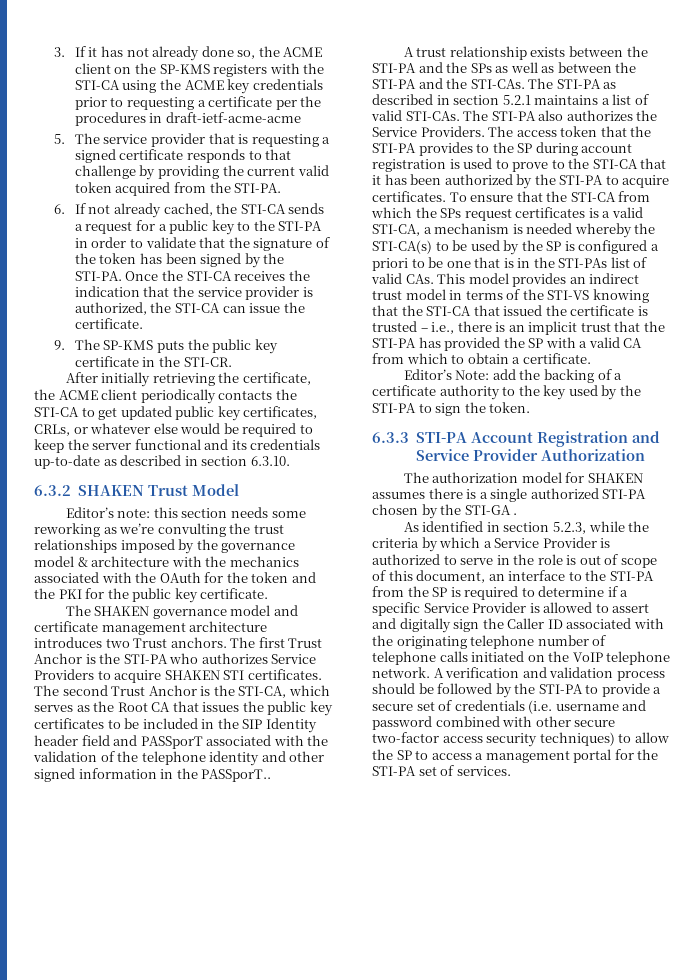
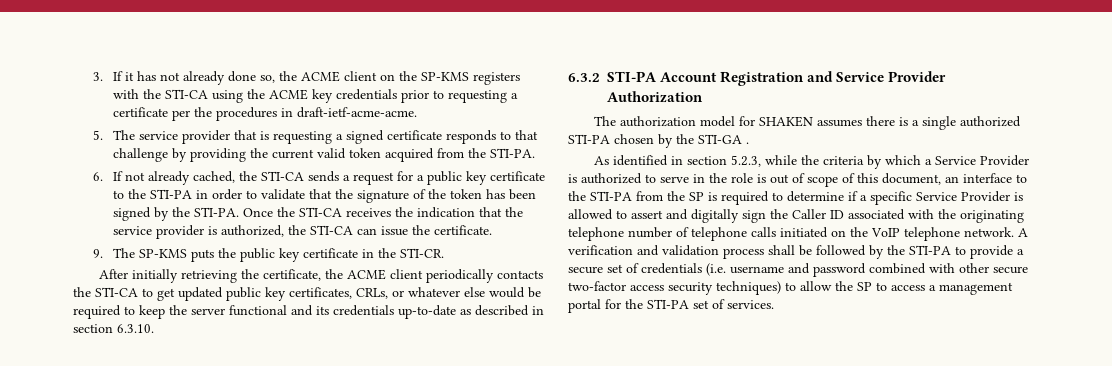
- 3. If it has not already done so, the ACME client on the SP-KMS registers with the STI-CA using the ACME key credentials prior to requesting a certificate per the procedures in draft-ietf-acme-acme
+ 3. If it has not already done so, the ACME client on the SP-KMS registers with the STI-CA using the ACME key credentials prior to requesting a certificate per the procedures in draft-ietf-acme-acme.
- 6. If not already cached, the STI-CA sends a request for a public key to the STI-PA in order to validate that the signature of the token has been signed by the STI-PA.
+ 6. If not already cached, the STI-CA sends a request for a public key certificate to the STI-PA in order to validate that the signature of the token has been signed by the STI-PA.
- 6.3.2 SHAKEN Trust Model
- Editor’s note: this section needs some reworking as we’re convulting the trust relationships imposed by the governance model & architecture with the mechanics associated with the OAuth for the token and the PKI for the public key certificate.
- The SHAKEN governance model and certificate management architecture introduces two Trust anchors. The first Trust Anchor is the STI-PA who authorizes Service Providers to acquire SHAKEN STI certificates. The second Trust Anchor is the STI-CA, which serves as the Root CA that issues the public key certificates to be included in the SIP Identity header field and PASSporT associated with the validation of the telephone identity and other signed information in the PASSporT..
- A trust relationship exists between the STI-PA and the SPs as well as between the STI-PA and the STI-CAs. The STI-PA as described in section 5.2.1 maintains a list of valid STI-CAs. The STI-PA also authorizes the Service Providers. The access token that the STI-PA provides to the SP during account registration is used to prove to the STI-CA that it has been authorized by the STI-PA to acquire certificates. To ensure that the STI-CA from which the SPs request certificates is a valid STI-CA, a mechanism is needed whereby the STI-CA(s) to be used by the SP is configured a priori to be one that is in the STI-PAs list of valid CAs. This model provides an indirect trust model in terms of the STI-VS knowing that the STI-CA that issued the certificate is trusted – i.e., there is an implicit trust that the STI-PA has provided the SP with a valid CA from which to obtain a certificate.
- Editor’s Note: add the backing of a certificate authority to the key used by the STI-PA to sign the token.
- 6.3.3 STI-PA Account Registration and Service Provider Authorization
+ 6.3.2 STI-PA Account Registration and Service Provider Authorization
- A verification and validation process should be followed by the STI-PA to provide a secure set of credentials (i.e. username and password combined with other secure two-factor access security techniques) to allow the SP to access a management portal for the STI-PA set of services.
+ A verification and validation process shall be followed by the STI-PA to provide a secure set of credentials (i.e. username and password combined with other secure two-factor access security techniques) to allow the SP to access a management portal for the STI-PA set of services.

